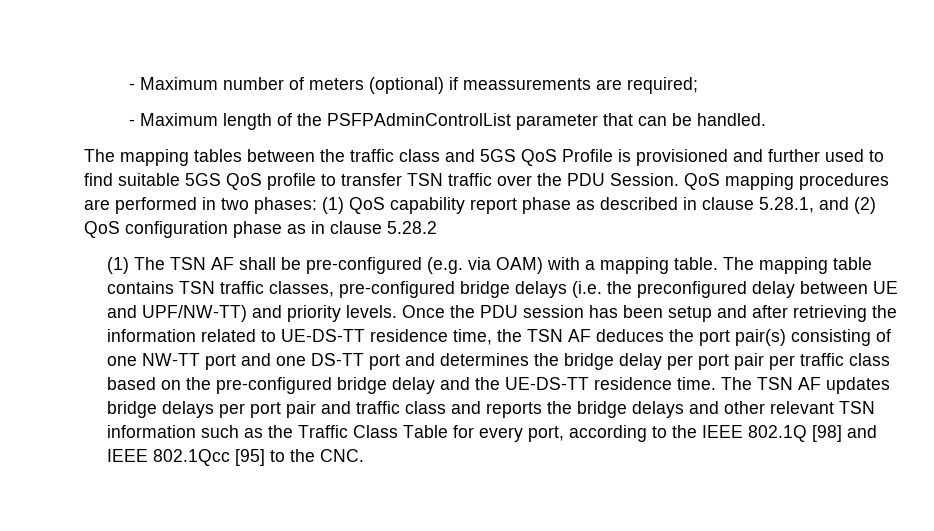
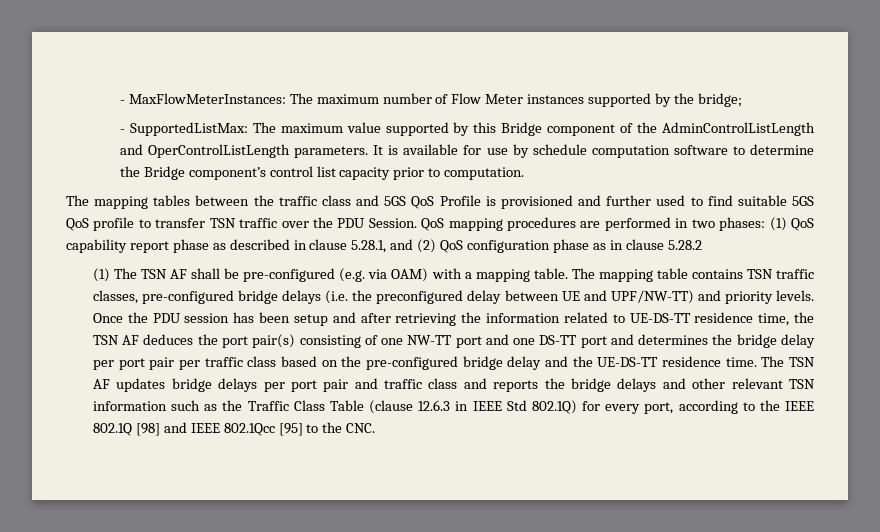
- - Maximum number of meters (optional) if meassurements are required;
- - Maximum length of the PSFPAdminControlList parameter that can be handled.
+ - MaxFlowMeterInstances: The maximum number of Flow Meter instances supported by the bridge;
+ - SupportedListMax: The maximum value supported by this Bridge component of the AdminControlListLength and OperControlListLength parameters. It is available for use by schedule computation software to determine the Bridge component’s control list capacity prior to computation.
- The TSN AF updates bridge delays per port pair and traffic class and reports the bridge delays and other relevant TSN information such as the Traffic Class Table for every port, according to the IEEE 802.1Q [98] and IEEE 802.1Qcc [95] to the CNC.
+ The TSN AF updates bridge delays per port pair and traffic class and reports the bridge delays and other relevant TSN information such as the Traffic Class Table (clause 12.6.3 in IEEE Std 802.1Q) for every port, according to the IEEE 802.1Q [98] and IEEE 802.1Qcc [95] to the CNC.

